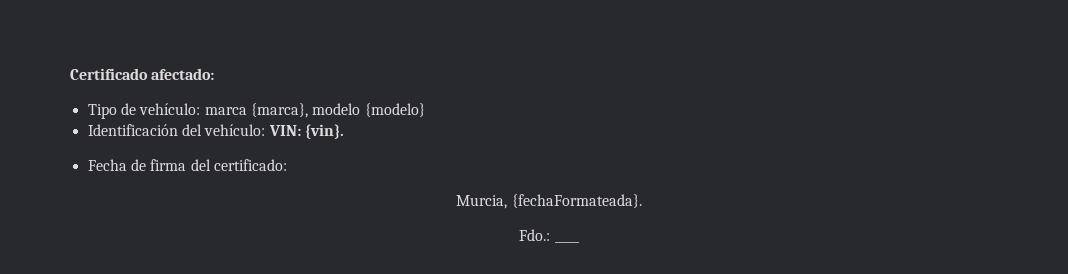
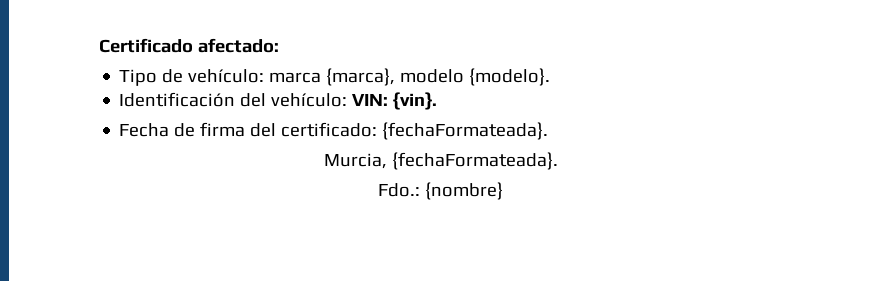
- Tipo de vehículo: marca {marca}, modelo {modelo}
+ Tipo de vehículo: marca {marca}, modelo {modelo}.
- Fecha de firma del certificado:
+ Fecha de firma del certificado: {fechaFormateada}.
- Fdo.: ____
+ Fdo.: {nombre}

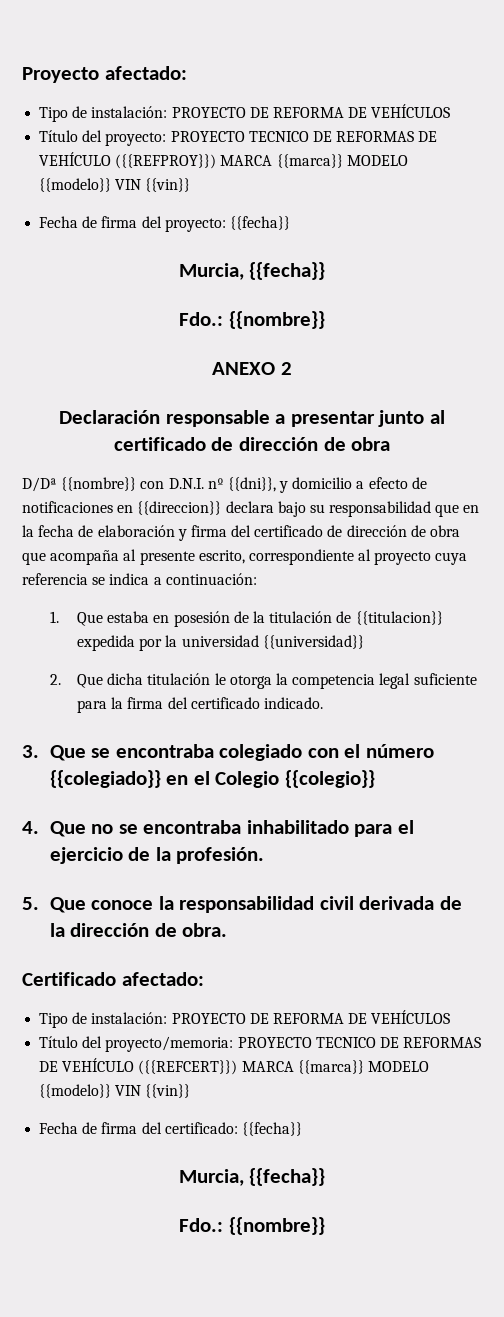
+ Proyecto afectado:
+ Tipo de instalación: PROYECTO DE REFORMA DE VEHÍCULOS
+ Título del proyecto: PROYECTO TECNICO DE REFORMAS DE VEHÍCULO ({{REFPROY}}) MARCA {{marca}} MODELO {{modelo}} VIN {{vin}}
+ Fecha de firma del proyecto: {{fecha}}
+ Murcia, {{fecha}}
+ Fdo.: {{nombre}}
+ ANEXO 2
+ Declaración responsable a presentar junto al certificado de dirección de obra
+ D/Dª {{nombre}} con D.N.I. nº {{dni}}, y domicilio a efecto de notificaciones en {{direccion}} declara bajo su responsabilidad que en la fecha de elaboración y firma del certificado de dirección de obra que acompaña al presente escrito, correspondiente al proyecto cuya referencia se indica a continuación:
+ 1. Que estaba en posesión de la titulación de {{titulacion}} expedida por la universidad {{universidad}}
+ 2. Que dicha titulación le otorga la competencia legal suficiente para la firma del certificado indicado.
+ 3. Que se encontraba colegiado con el número {{colegiado}} en el Colegio {{colegio}}
+ 4. Que no se encontraba inhabilitado para el ejercicio de la profesión.
+ 5. Que conoce la responsabilidad civil derivada de la dirección de obra.
  Certificado afectado:
- Tipo de vehículo: marca {marca}, modelo {modelo}.
- Identificación del vehículo: VIN: {vin}.
+ Tipo de instalación: PROYECTO DE REFORMA DE VEHÍCULOS
+ Título del proyecto/memoria: PROYECTO TECNICO DE REFORMAS DE VEHÍCULO ({{REFCERT}}) MARCA {{marca}} MODELO {{modelo}} VIN {{vin}}
- Fecha de firma del certificado: {fechaFormateada}.
- Murcia, {fechaFormateada}.
- Fdo.: {nombre}
+ Fecha de firma del certificado: {{fecha}}
+ Murcia, {{fecha}}
+ Fdo.: {{nombre}}

